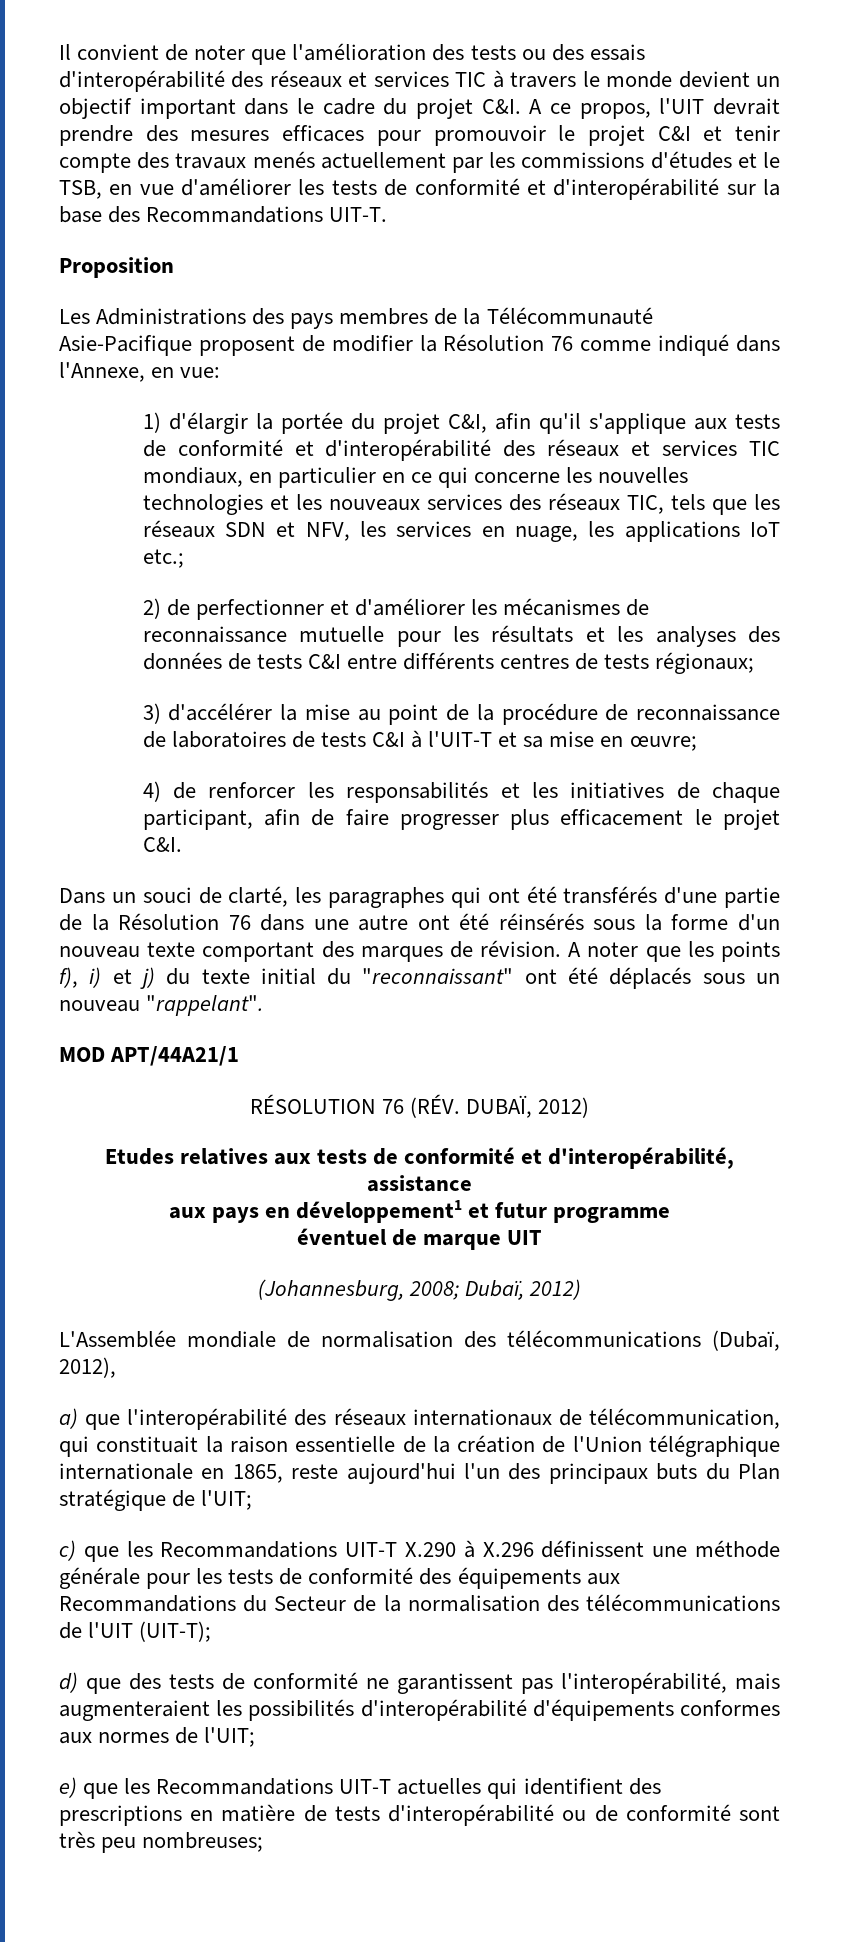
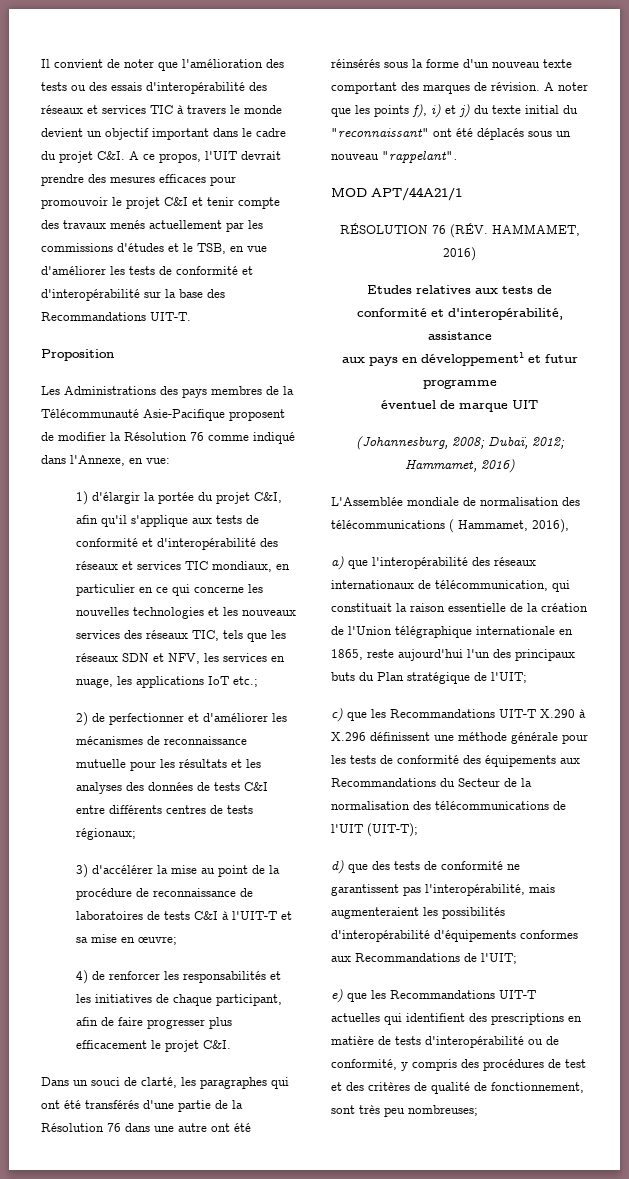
- RÉSOLUTION 76 (RÉV. DUBAÏ, 2012)
+ RÉSOLUTION 76 (RÉV. HAMMAMET, 2016)
- (Johannesburg, 2008; Dubaï, 2012)
+ (Johannesburg, 2008; Dubaï, 2012; Hammamet, 2016)
- L'Assemblée mondiale de normalisation des télécommunications (Dubaï, 2012),
+ L'Assemblée mondiale de normalisation des télécommunications ( Hammamet, 2016),
- d) que des tests de conformité ne garantissent pas l'interopérabilité, mais augmenteraient les possibilités d'interopérabilité d'équipements conformes aux normes de l'UIT;
+ d) que des tests de conformité ne garantissent pas l'interopérabilité, mais augmenteraient les possibilités d'interopérabilité d'équipements conformes aux Recommandations de l'UIT;
- e) que les Recommandations UIT-T actuelles qui identifient des prescriptions en matière de tests d'interopérabilité ou de conformité sont très peu nombreuses;
+ e) que les Recommandations UIT-T actuelles qui identifient des prescriptions en matière de tests d'interopérabilité ou de conformité, y compris des procédures de test et des critères de qualité de fonctionnement, sont très peu nombreuses;

